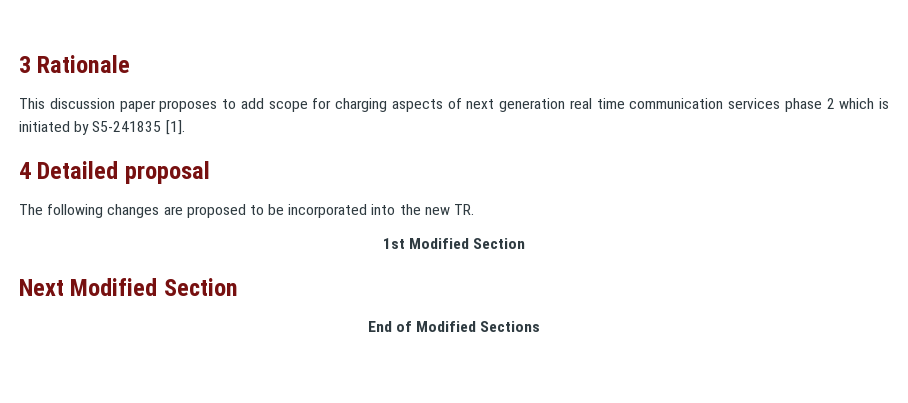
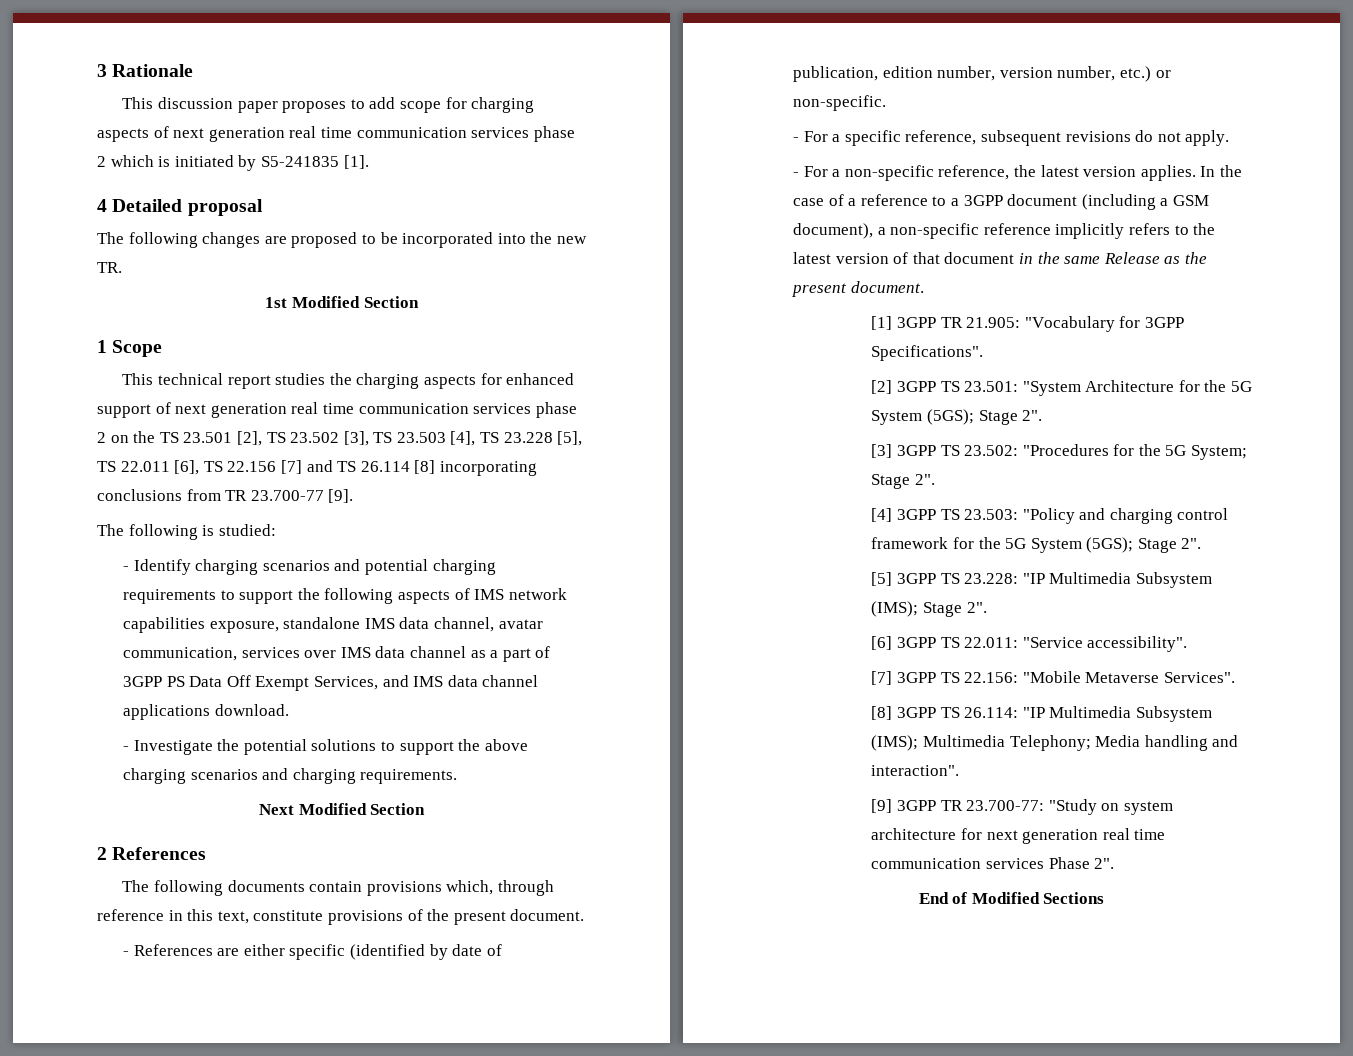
+ 1 Scope
+ This technical report studies the charging aspects for enhanced support of next generation real time communication services phase 2 on the TS 23.501 [2], TS 23.502 [3], TS 23.503 [4], TS 23.228 [5], TS 22.011 [6], TS 22.156 [7] and TS 26.114 [8] incorporating conclusions from TR 23.700-77 [9].
+ The following is studied:
+ - Identify charging scenarios and potential charging requirements to support the following aspects of IMS network capabilities exposure, standalone IMS data channel, avatar communication, services over IMS data channel as a part of 3GPP PS Data Off Exempt Services, and IMS data channel applications download.
+ - Investigate the potential solutions to support the above charging scenarios and charging requirements.
  Next Modified Section
+ 2 References
+ The following documents contain provisions which, through reference in this text, constitute provisions of the present document.
+ - References are either specific (identified by date of publication, edition number, version number, etc.) or non-specific.
+ - For a specific reference, subsequent revisions do not apply.
+ - For a non-specific reference, the latest version applies. In the case of a reference to a 3GPP document (including a GSM document), a non-specific reference implicitly refers to the latest version of that document in the same Release as the present document.
+ [1] 3GPP TR 21.905: "Vocabulary for 3GPP Specifications".
+ [2] 3GPP TS 23.501: "System Architecture for the 5G System (5GS); Stage 2".
+ [3] 3GPP TS 23.502: "Procedures for the 5G System; Stage 2".
+ [4] 3GPP TS 23.503: "Policy and charging control framework for the 5G System (5GS); Stage 2".
+ [5] 3GPP TS 23.228: "IP Multimedia Subsystem (IMS); Stage 2".
+ [6] 3GPP TS 22.011: "Service accessibility".
+ [7] 3GPP TS 22.156: "Mobile Metaverse Services".
+ [8] 3GPP TS 26.114: "IP Multimedia Subsystem (IMS); Multimedia Telephony; Media handling and interaction".
+ [9] 3GPP TR 23.700-77: "Study on system architecture for next generation real time communication services Phase 2".

